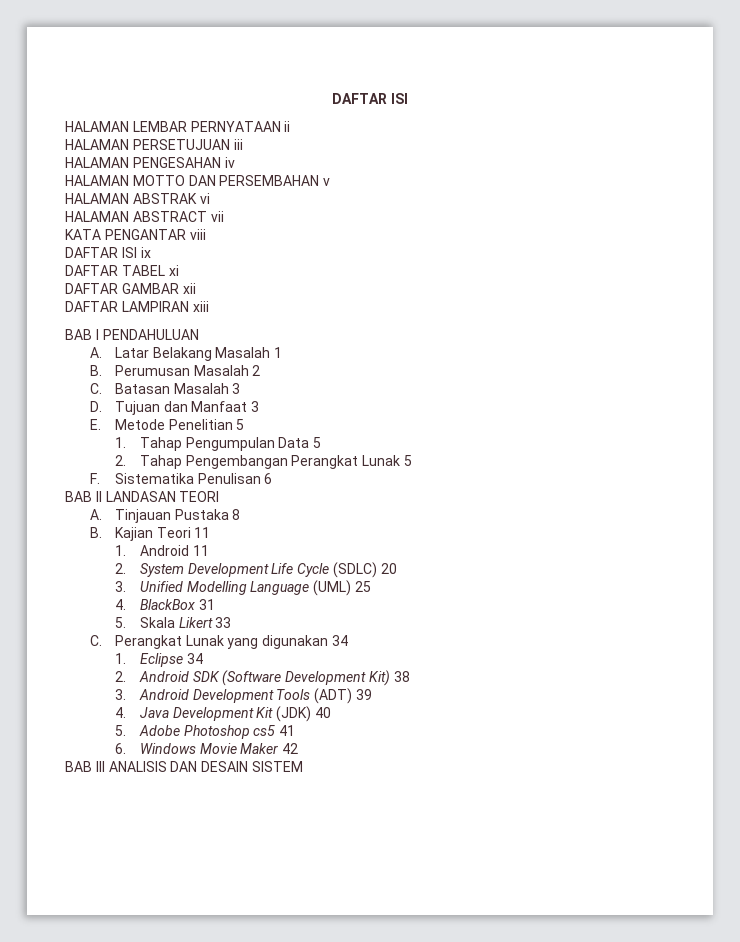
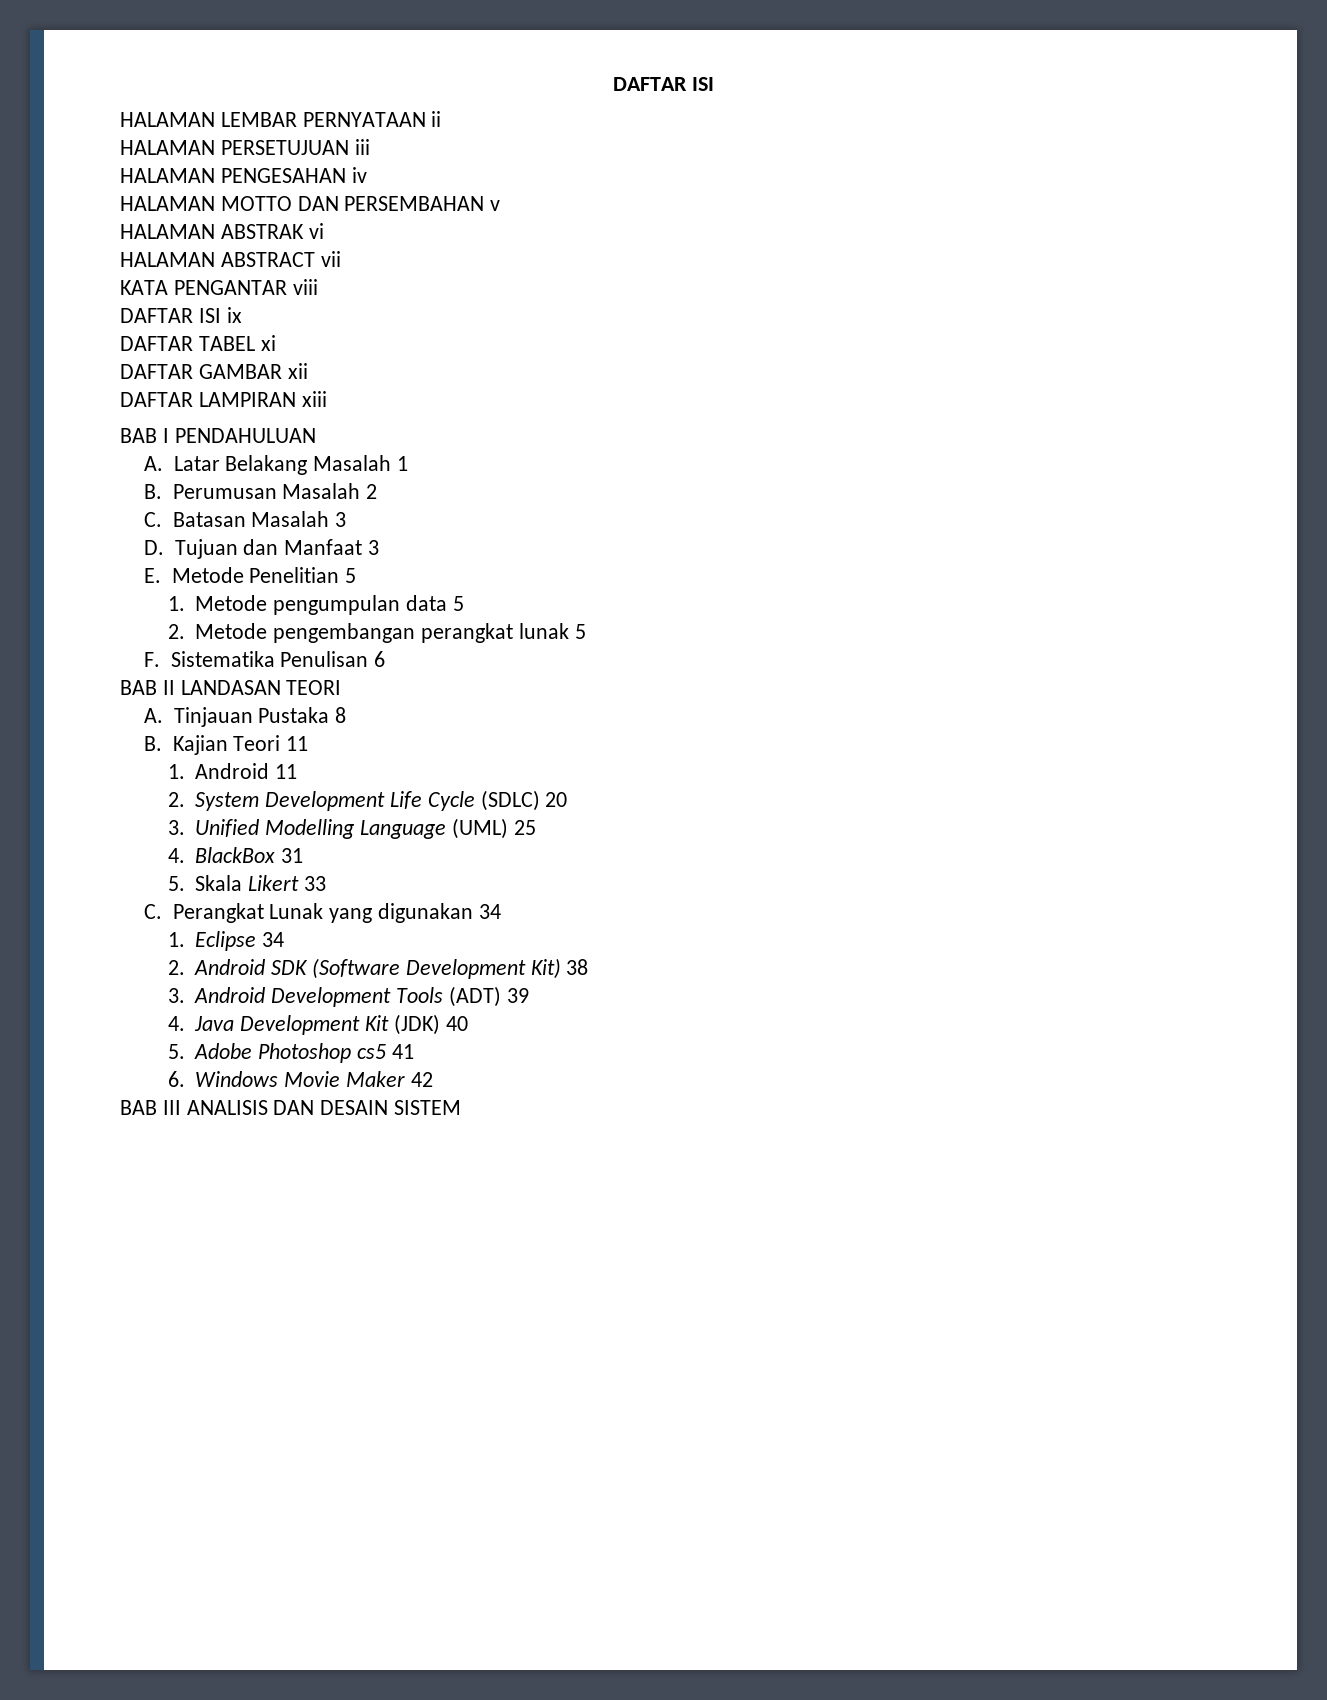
- 1. Tahap Pengumpulan Data 5
+ 1. Metode pengumpulan data 5
- 2. Tahap Pengembangan Perangkat Lunak 5
+ 2. Metode pengembangan perangkat lunak 5

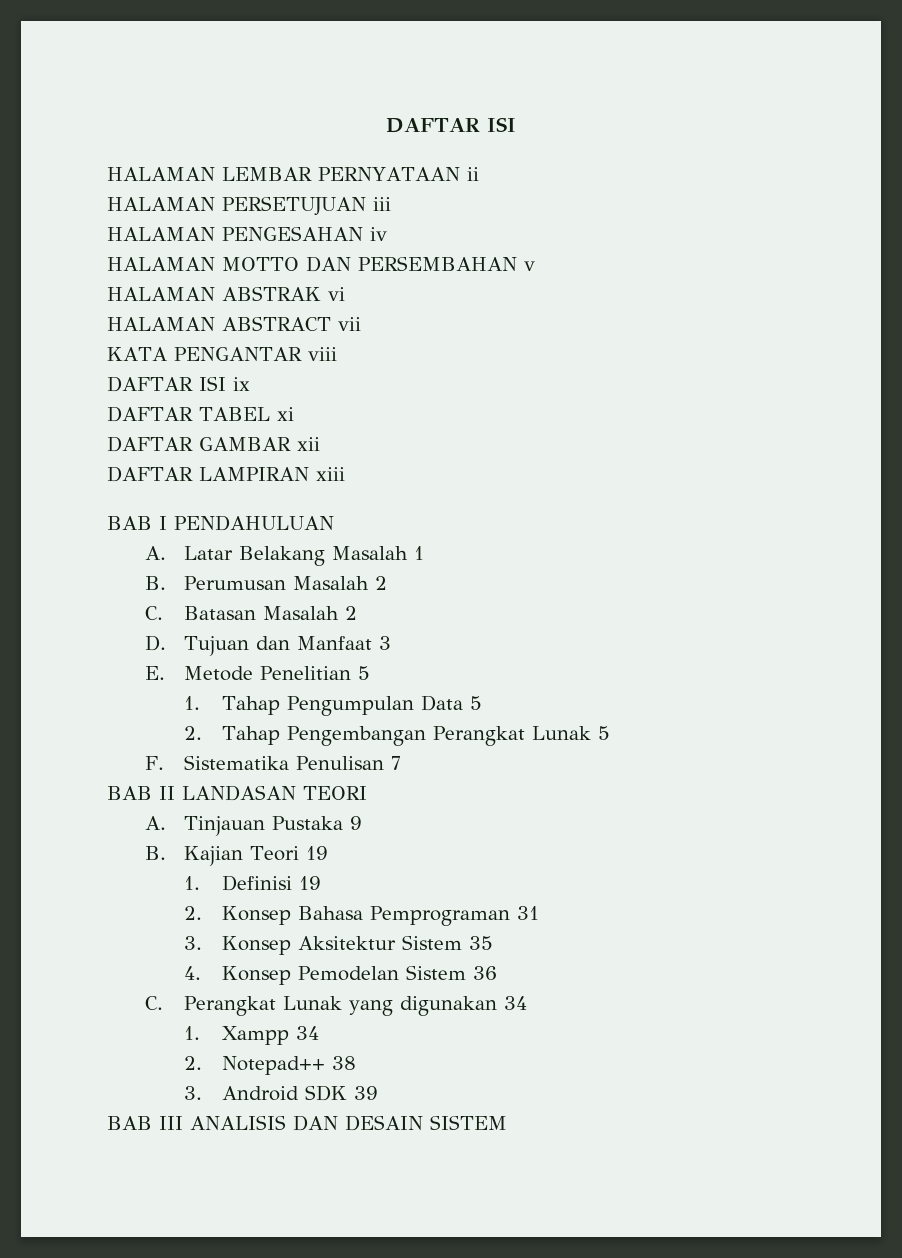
- C. Batasan Masalah 3
+ C. Batasan Masalah 2
- 1. Metode pengumpulan data 5
+ 1. Tahap Pengumpulan Data 5
- 2. Metode pengembangan perangkat lunak 5
+ 2. Tahap Pengembangan Perangkat Lunak 5
- F. Sistematika Penulisan 6
+ F. Sistematika Penulisan 7
- A. Tinjauan Pustaka 8
+ A. Tinjauan Pustaka 9
- B. Kajian Teori 11
- 1. Android 11
- 2. System Development Life Cycle (SDLC) 20
- 3. Unified Modelling Language (UML) 25
- 4. BlackBox 31
- 5. Skala Likert 33
+ B. Kajian Teori 19
+ 1. Definisi 19
+ 2. Konsep Bahasa Pemprograman 31
+ 3. Konsep Aksitektur Sistem 35
+ 4. Konsep Pemodelan Sistem 36
- 1. Eclipse 34
+ 1. Xampp 34
- 2. Android SDK (Software Development Kit) 38
- 3. Android Development Tools (ADT) 39
- 4. Java Development Kit (JDK) 40
- 5. Adobe Photoshop cs5 41
- 6. Windows Movie Maker 42
+ 2. Notepad++ 38
+ 3. Android SDK 39

